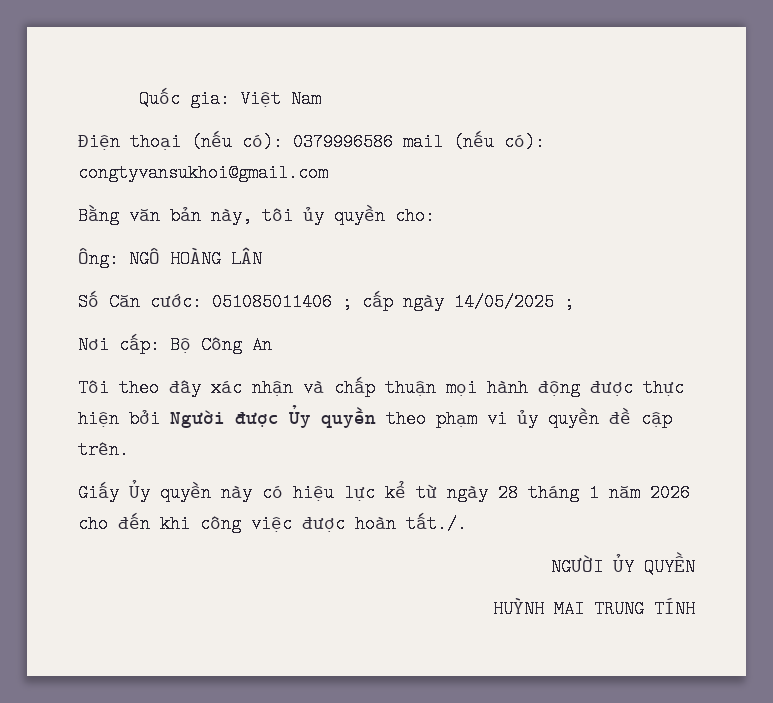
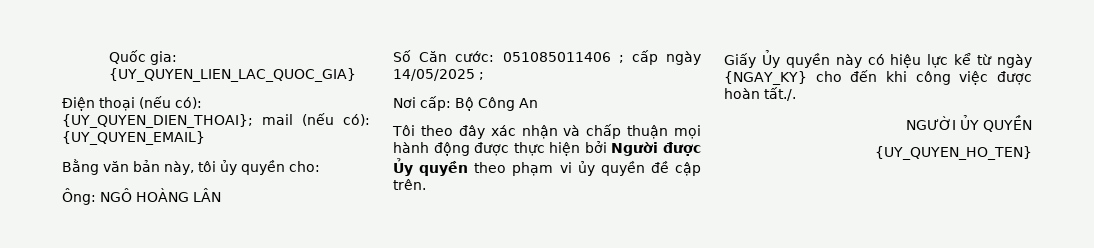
- Quốc gia: Việt Nam
+ Quốc gia: {UY_QUYEN_LIEN_LAC_QUOC_GIA}
- Điện thoại (nếu có): 0379996586 mail (nếu có): congtyvansukhoi@gmail.com
+ Điện thoại (nếu có): {UY_QUYEN_DIEN_THOAI}; mail (nếu có): {UY_QUYEN_EMAIL}
- Giấy Ủy quyền này có hiệu lực kể từ ngày 28 tháng 1 năm 2026 cho đến khi công việc được hoàn tất./.
+ Giấy Ủy quyền này có hiệu lực kể từ ngày {NGAY_KY} cho đến khi công việc được hoàn tất./.
- HUỲNH MAI TRUNG TÍNH
+ {UY_QUYEN_HO_TEN}

